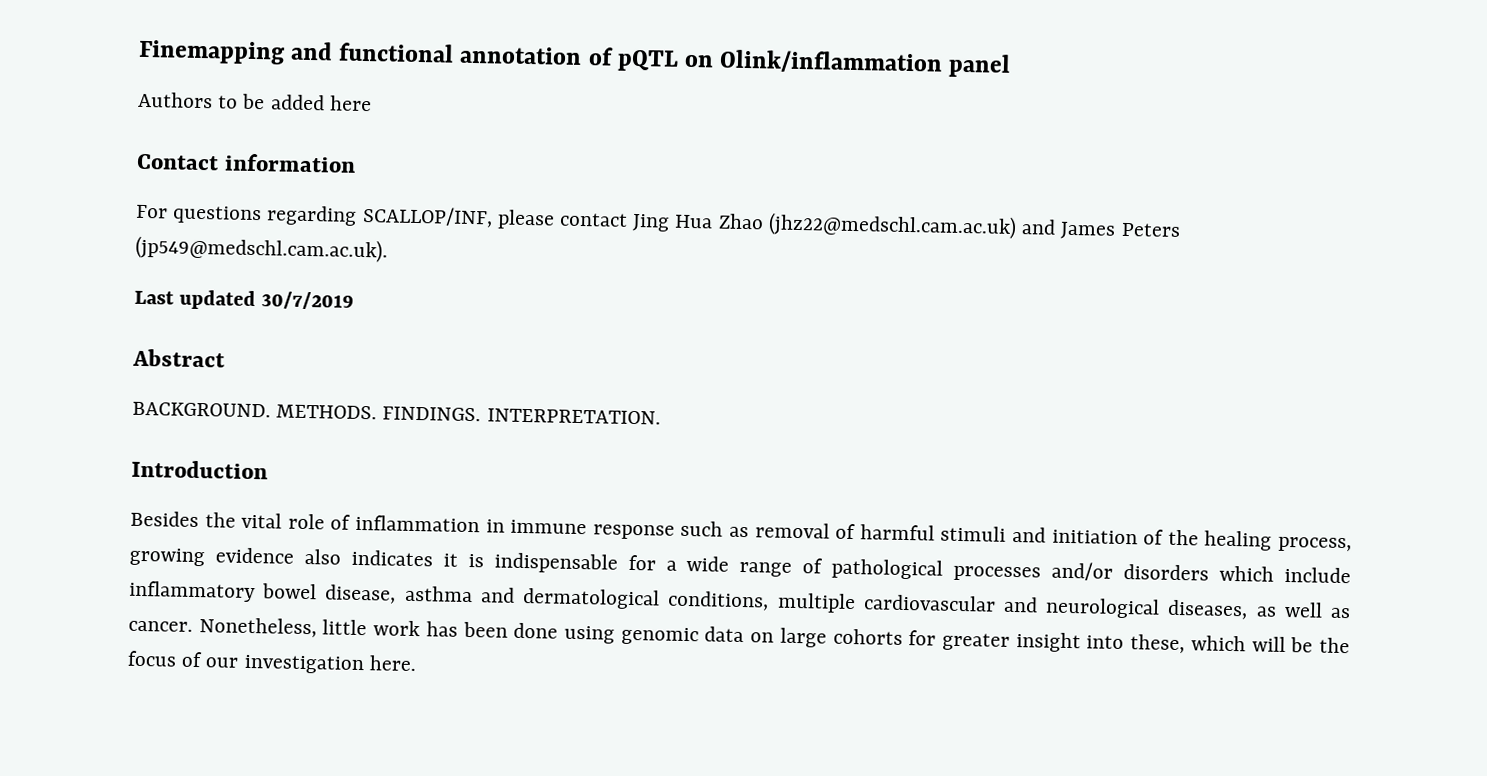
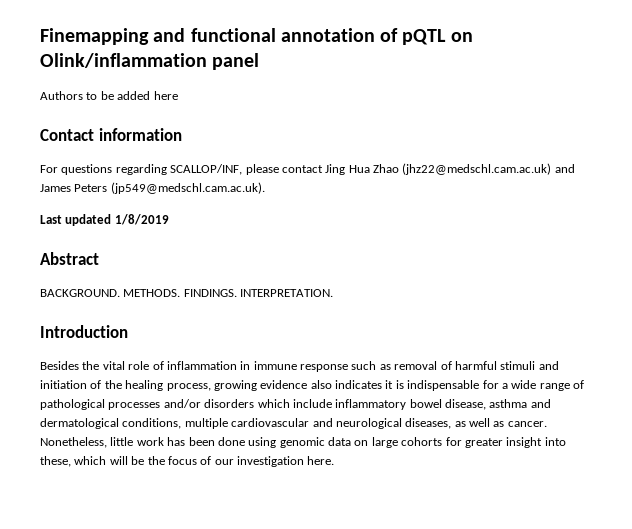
- Last updated 30/7/2019
+ Last updated 1/8/2019

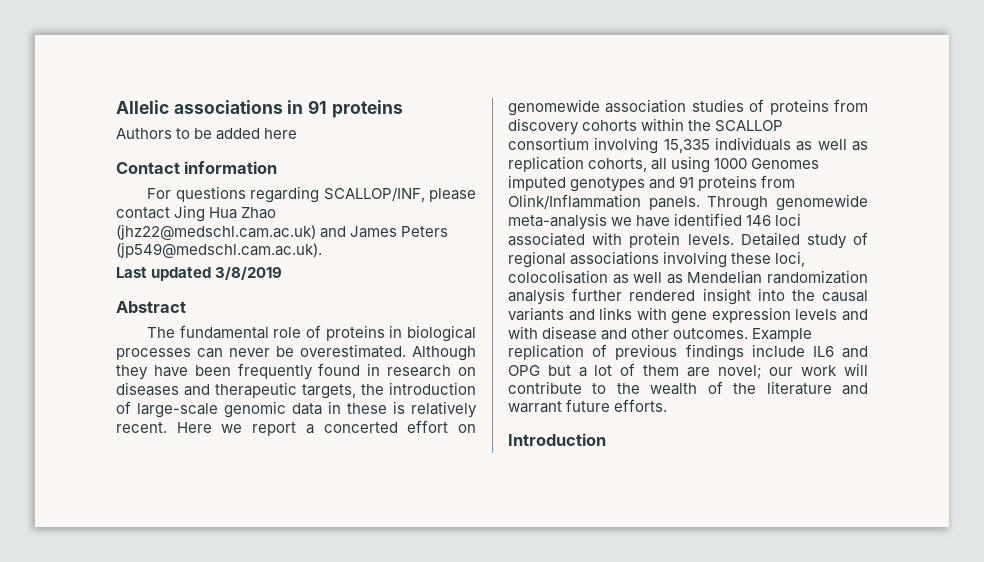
- Finemapping and functional annotation of pQTL on Olink/inflammation panel
+ Allelic associations in 91 proteins
- Last updated 1/8/2019
+ Last updated 3/8/2019
- BACKGROUND. METHODS. FINDINGS. INTERPRETATION.
+ The fundamental role of proteins in biological processes can never be overestimated. Although they have been frequently found in research on diseases and therapeutic targets, the introduction of large-scale genomic data in these is relatively recent. Here we report a concerted effort on genomewide association studies of proteins from discovery cohorts within the SCALLOP consortium involving 15,335 individuals as well as replication cohorts, all using 1000 Genomes imputed genotypes and 91 proteins from Olink/Inflammation panels. Through genomewide meta-analysis we have identified 146 loci associated with protein levels. Detailed study of regional associations involving these loci, colocolisation as well as Mendelian randomization analysis further rendered insight into the causal variants and links with gene expression levels and with disease and other outcomes. Example replication of previous findings include IL6 and OPG but a lot of them are novel; our work will contribute to the wealth of the literature and warrant future efforts.
  Introduction
- Besides the vital role of inflammation in immune response such as removal of harmful stimuli and initiation of the healing process, growing evidence also indicates it is indispensable for a wide range of pathological processes and/or disorders which include inflammatory bowel disease, asthma and dermatological conditions, multiple cardiovascular and neurological diseases, as well as cancer. Nonetheless, little work has been done using genomic data on large cohorts for greater insight into these, which will be the focus of our investigation here.

